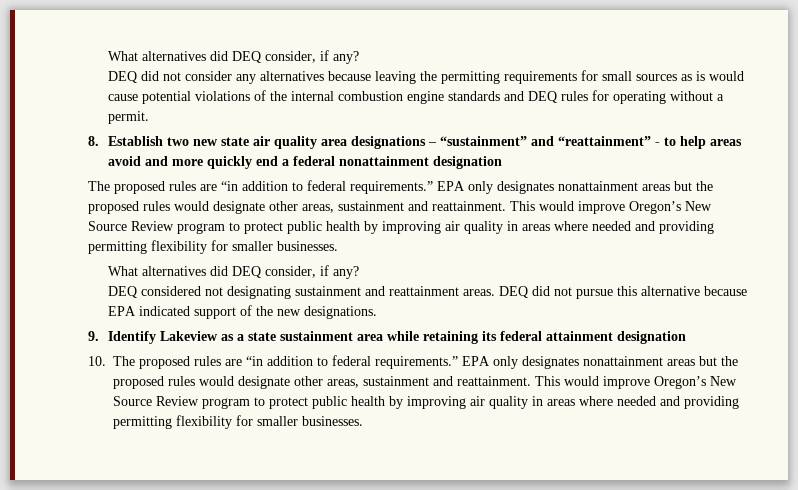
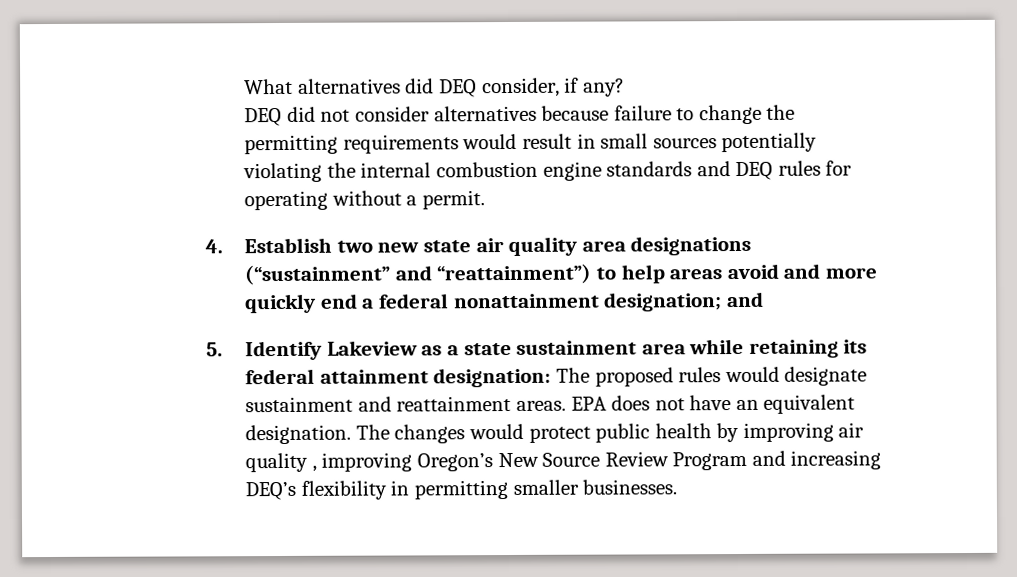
- DEQ did not consider any alternatives because leaving the permitting requirements for small sources as is would cause potential violations of the internal combustion engine standards and DEQ rules for operating without a permit.
+ DEQ did not consider alternatives because failure to change the permitting requirements would result in small sources potentially violating the internal combustion engine standards and DEQ rules for operating without a permit.
- 8. Establish two new state air quality area designations – “sustainment” and “reattainment” - to help areas avoid and more quickly end a federal nonattainment designation
- The proposed rules are “in addition to federal requirements.” EPA only designates nonattainment areas but the proposed rules would designate other areas, sustainment and reattainment. This would improve Oregon’s New Source Review program to protect public health by improving air quality in areas where needed and providing permitting flexibility for smaller businesses.
- What alternatives did DEQ consider, if any?
- DEQ considered not designating sustainment and reattainment areas. DEQ did not pursue this alternative because EPA indicated support of the new designations.
- 9. Identify Lakeview as a state sustainment area while retaining its federal attainment designation
- 10. The proposed rules are “in addition to federal requirements.” EPA only designates nonattainment areas but the proposed rules would designate other areas, sustainment and reattainment. This would improve Oregon’s New Source Review program to protect public health by improving air quality in areas where needed and providing permitting flexibility for smaller businesses.
+ 4. Establish two new state air quality area designations (“sustainment” and “reattainment”) to help areas avoid and more quickly end a federal nonattainment designation; and
+ 5. Identify Lakeview as a state sustainment area while retaining its federal attainment designation: The proposed rules would designate sustainment and reattainment areas. EPA does not have an equivalent designation. The changes would protect public health by improving air quality , improving Oregon’s New Source Review Program and increasing DEQ’s flexibility in permitting smaller businesses.

